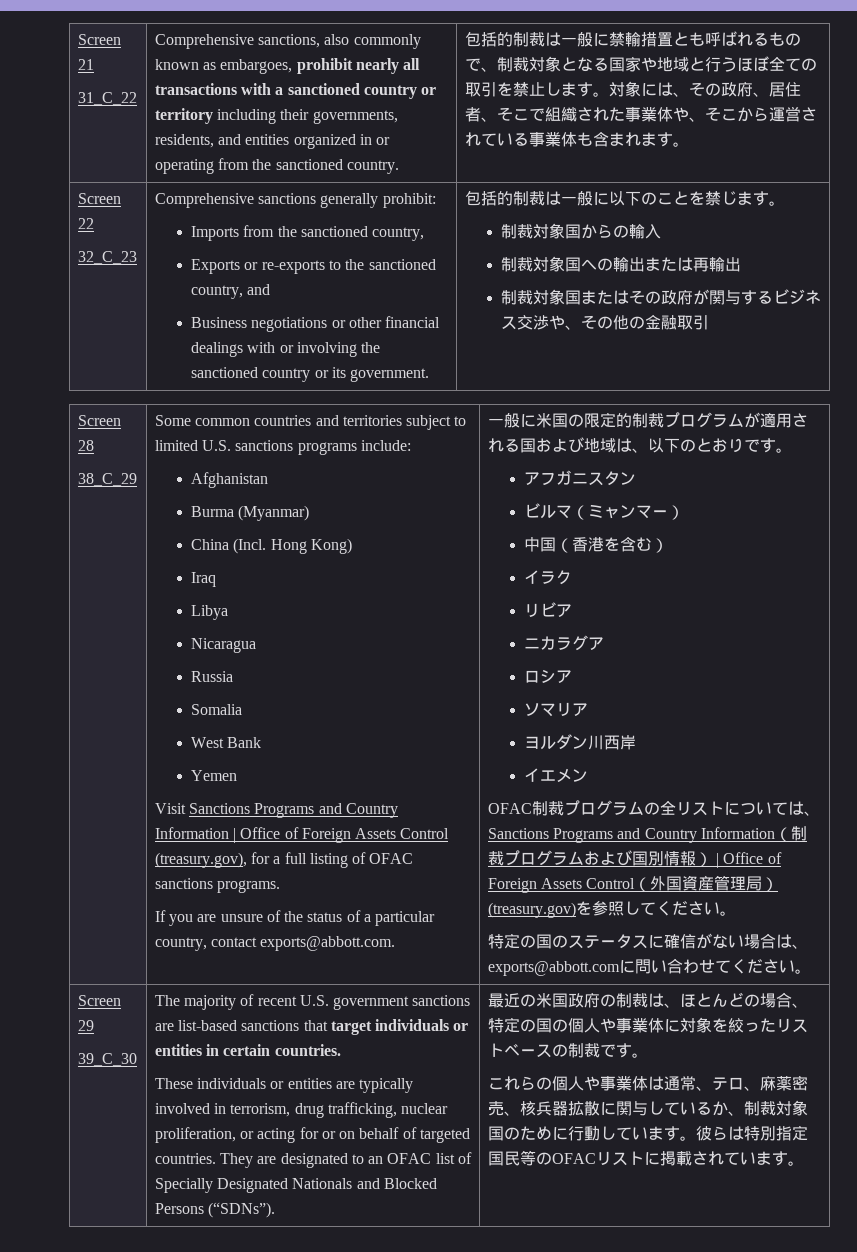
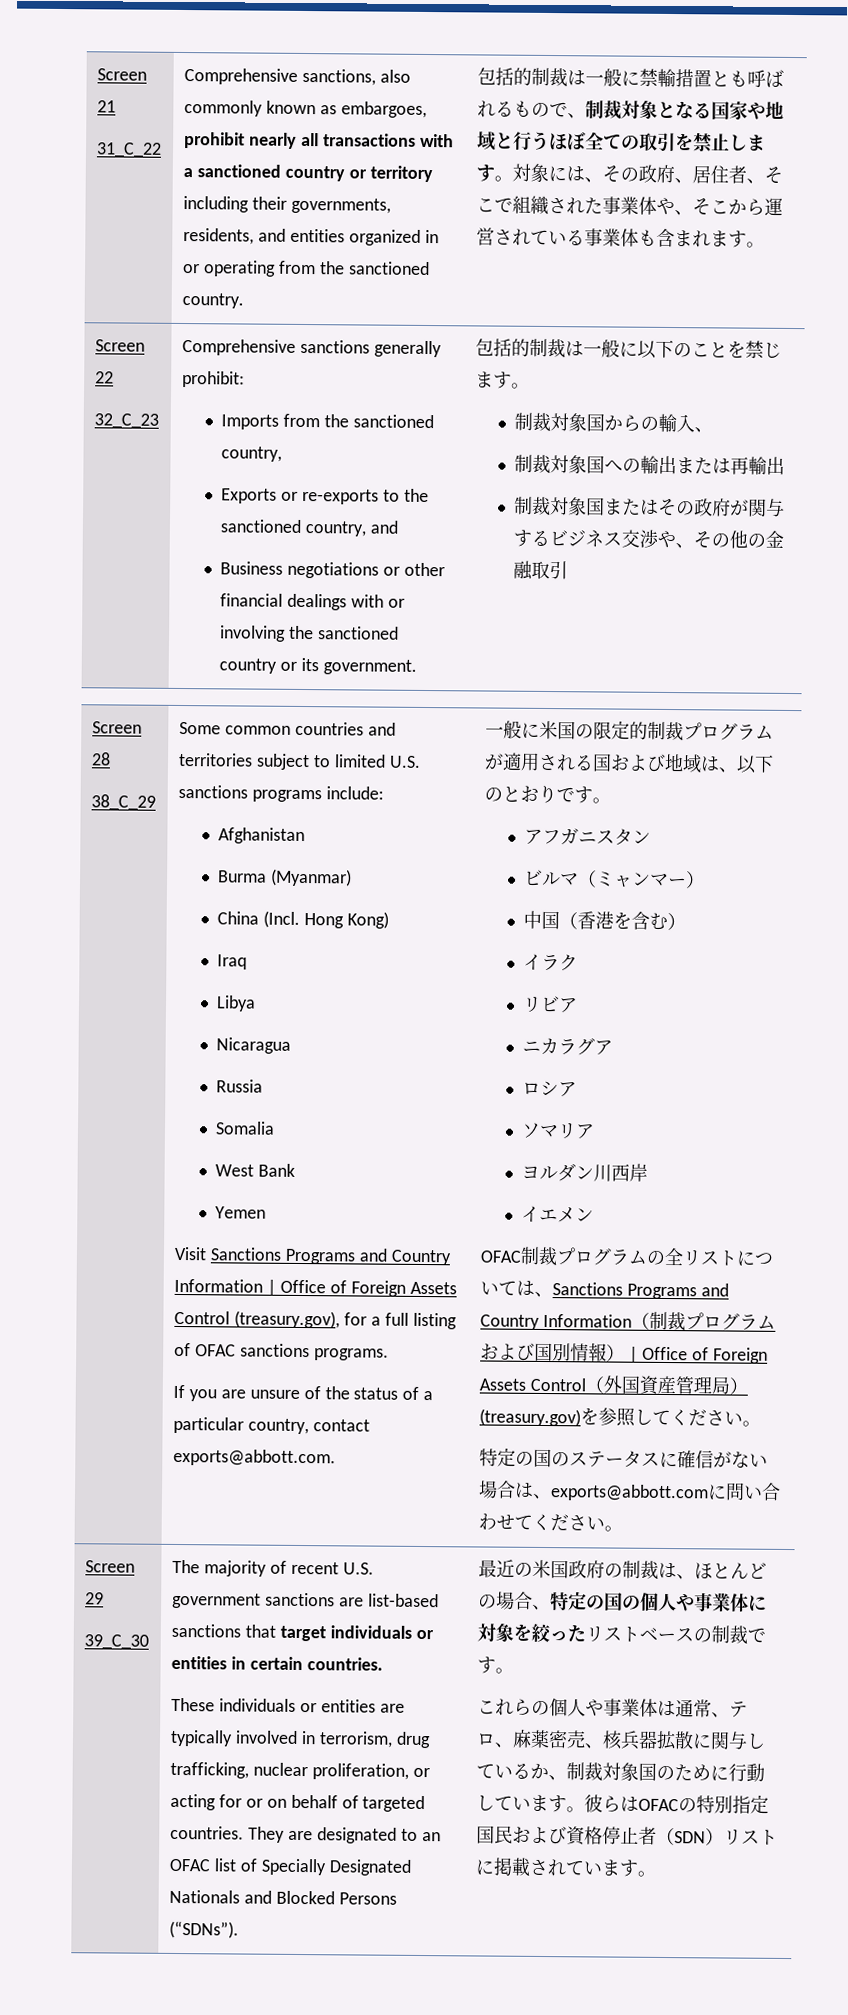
- 制裁対象国からの輸入
+ 制裁対象国からの輸入、
- 彼らは特別指定国民等のOFACリストに掲載されています。
+ 彼らはOFACの特別指定国民および資格停止者（SDN）リストに掲載されています。

